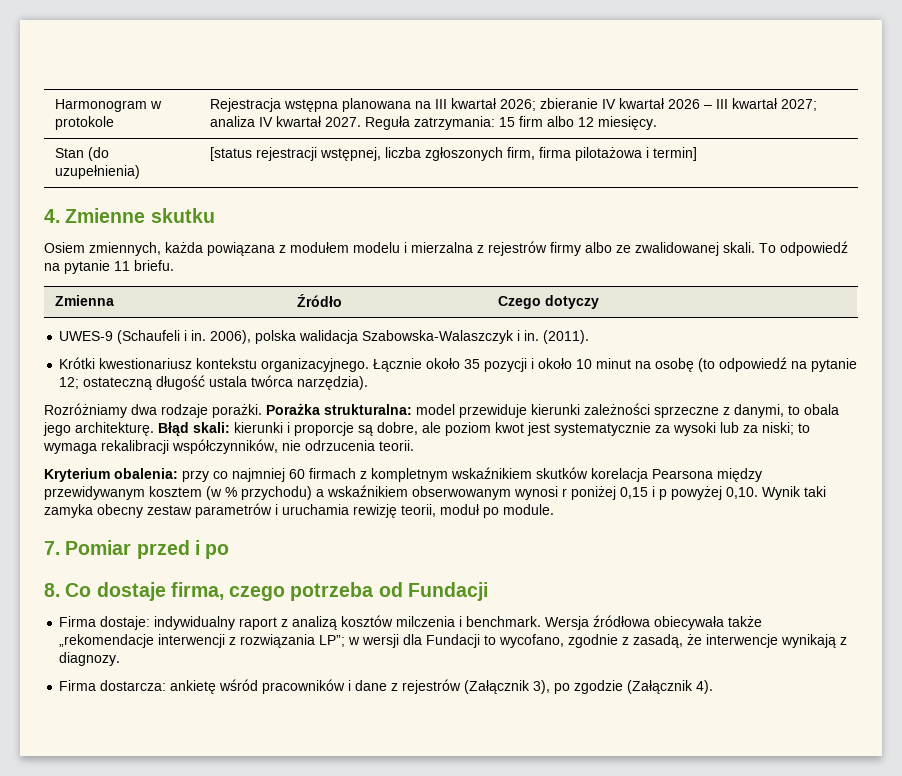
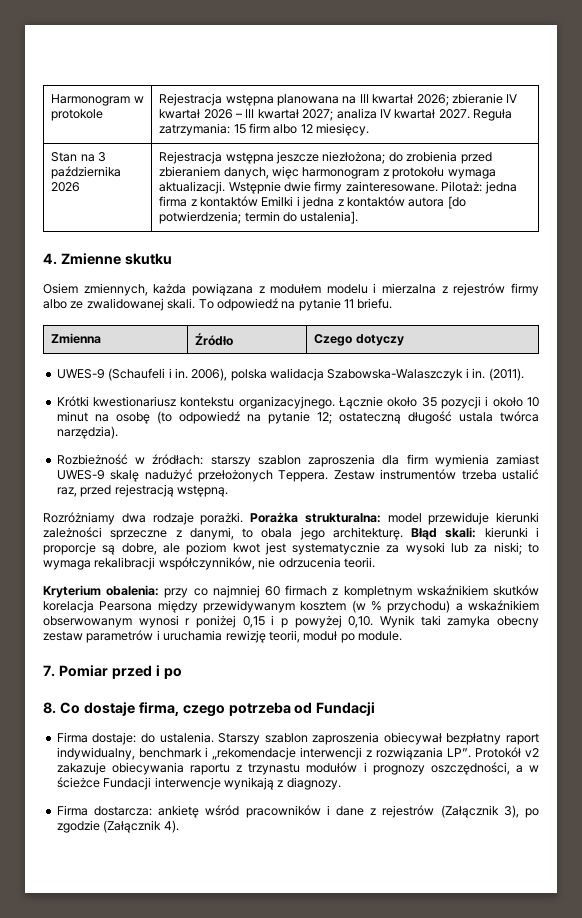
- Stan (do uzupełnienia) | [status rejestracji wstępnej, liczba zgłoszonych firm, firma pilotażowa i termin]
+ Stan na 3 października 2026 | Rejestracja wstępna jeszcze niezłożona; do zrobienia przed zbieraniem danych, więc harmonogram z protokołu wymaga aktualizacji. Wstępnie dwie firmy zainteresowane. Pilotaż: jedna firma z kontaktów Emilki i jedna z kontaktów autora [do potwierdzenia; termin do ustalenia].
+ Rozbieżność w źródłach: starszy szablon zaproszenia dla firm wymienia zamiast UWES-9 skalę nadużyć przełożonych Teppera. Zestaw instrumentów trzeba ustalić raz, przed rejestracją wstępną.
- Firma dostaje: indywidualny raport z analizą kosztów milczenia i benchmark. Wersja źródłowa obiecywała także „rekomendacje interwencji z rozwiązania LP”; w wersji dla Fundacji to wycofano, zgodnie z zasadą, że interwencje wynikają z diagnozy.
+ Firma dostaje: do ustalenia. Starszy szablon zaproszenia obiecywał bezpłatny raport indywidualny, benchmark i „rekomendacje interwencji z rozwiązania LP”. Protokół v2 zakazuje obiecywania raportu z trzynastu modułów i prognozy oszczędności, a w ścieżce Fundacji interwencje wynikają z diagnozy.

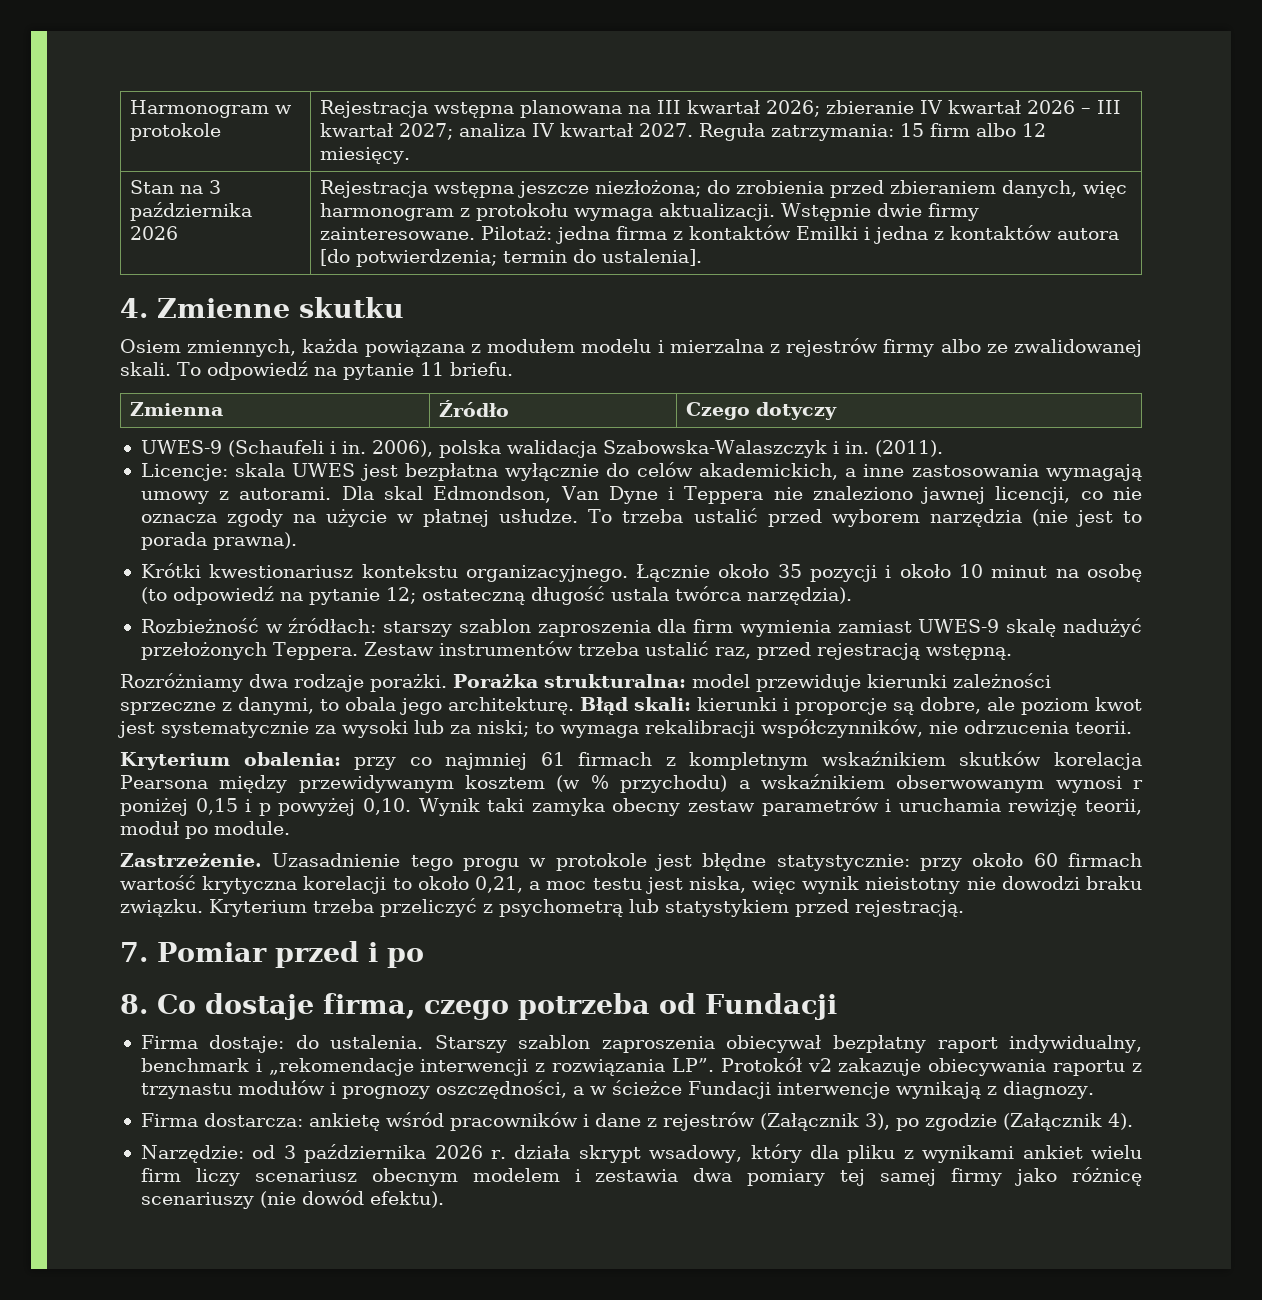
+ Licencje: skala UWES jest bezpłatna wyłącznie do celów akademickich, a inne zastosowania wymagają umowy z autorami. Dla skal Edmondson, Van Dyne i Teppera nie znaleziono jawnej licencji, co nie oznacza zgody na użycie w płatnej usłudze. To trzeba ustalić przed wyborem narzędzia (nie jest to porada prawna).
- Kryterium obalenia: przy co najmniej 60 firmach z kompletnym wskaźnikiem skutków korelacja Pearsona między przewidywanym kosztem (w % przychodu) a wskaźnikiem obserwowanym wynosi r poniżej 0,15 i p powyżej 0,10.
+ Kryterium obalenia: przy co najmniej 61 firmach z kompletnym wskaźnikiem skutków korelacja Pearsona między przewidywanym kosztem (w % przychodu) a wskaźnikiem obserwowanym wynosi r poniżej 0,15 i p powyżej 0,10.
+ Zastrzeżenie. Uzasadnienie tego progu w protokole jest błędne statystycznie: przy około 60 firmach wartość krytyczna korelacji to około 0,21, a moc testu jest niska, więc wynik nieistotny nie dowodzi braku związku. Kryterium trzeba przeliczyć z psychometrą lub statystykiem przed rejestracją.
+ Narzędzie: od 3 października 2026 r. działa skrypt wsadowy, który dla pliku z wynikami ankiet wielu firm liczy scenariusz obecnym modelem i zestawia dwa pomiary tej samej firmy jako różnicę scenariuszy (nie dowód efektu).

